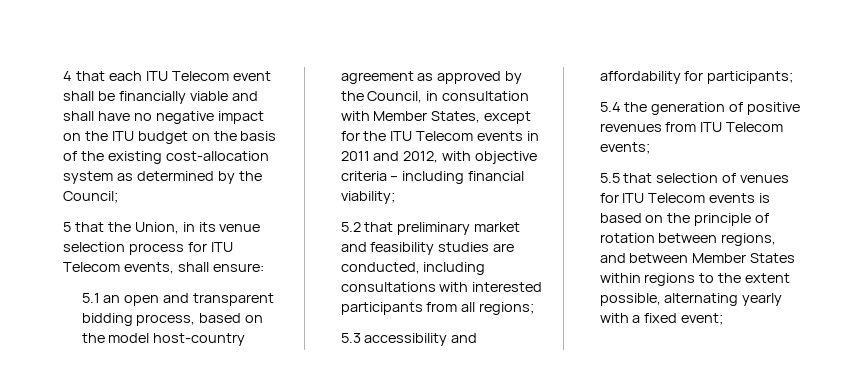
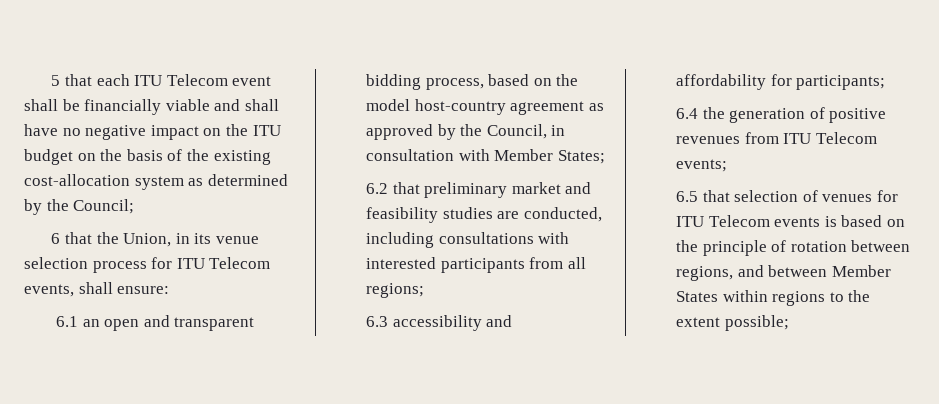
- 4 that each ITU Telecom event shall be financially viable and shall have no negative impact on the ITU budget on the basis of the existing cost-allocation system as determined by the Council;
+ 5 that each ITU Telecom event shall be financially viable and shall have no negative impact on the ITU budget on the basis of the existing cost-allocation system as determined by the Council;
- 5 that the Union, in its venue selection process for ITU Telecom events, shall ensure:
+ 6 that the Union, in its venue selection process for ITU Telecom events, shall ensure:
- 5.1 an open and transparent bidding process, based on the model host-country agreement as approved by the Council, in consultation with Member States, except for the ITU Telecom events in 2011 and 2012, with objective criteria – including financial viability;
- 5.2 that preliminary market and feasibility studies are conducted, including consultations with interested participants from all regions;
+ 6.1 an open and transparent bidding process, based on the model host-country agreement as approved by the Council, in consultation with Member States;
+ 6.2 that preliminary market and feasibility studies are conducted, including consultations with interested participants from all regions;
- 5.3 accessibility and affordability for participants;
+ 6.3 accessibility and affordability for participants;
- 5.4 the generation of positive revenues from ITU Telecom events;
+ 6.4 the generation of positive revenues from ITU Telecom events;
- 5.5 that selection of venues for ITU Telecom events is based on the principle of rotation between regions, and between Member States within regions to the extent possible, alternating yearly with a fixed event;
+ 6.5 that selection of venues for ITU Telecom events is based on the principle of rotation between regions, and between Member States within regions to the extent possible;

